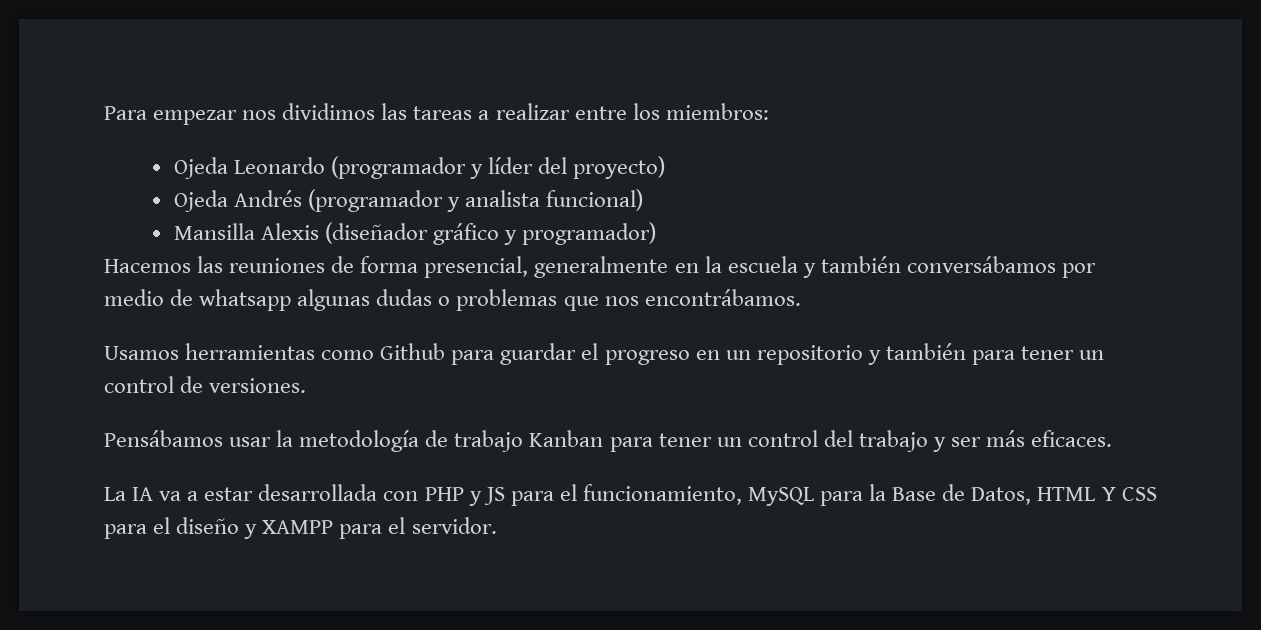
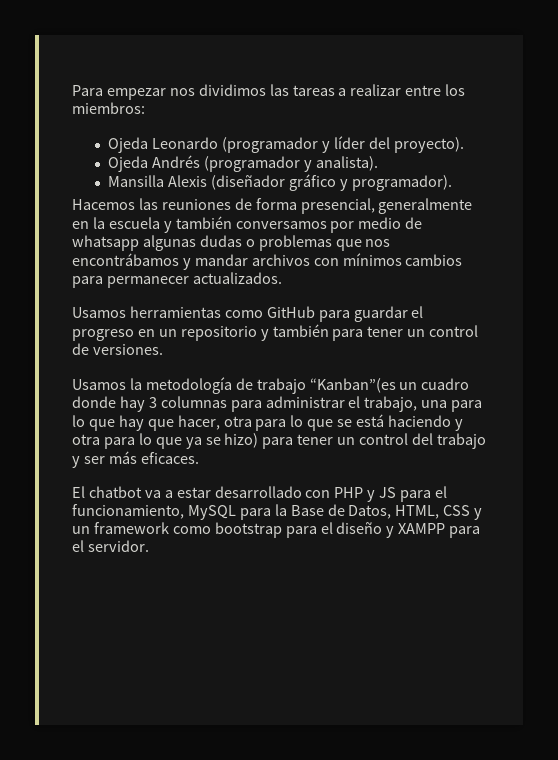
- Ojeda Leonardo (programador y líder del proyecto)
+ Ojeda Leonardo (programador y líder del proyecto).
- Ojeda Andrés (programador y analista funcional)
+ Ojeda Andrés (programador y analista).
- Mansilla Alexis (diseñador gráfico y programador)
+ Mansilla Alexis (diseñador gráfico y programador).
- Hacemos las reuniones de forma presencial, generalmente en la escuela y también conversábamos por medio de whatsapp algunas dudas o problemas que nos encontrábamos.
+ Hacemos las reuniones de forma presencial, generalmente en la escuela y también conversamos por medio de whatsapp algunas dudas o problemas que nos encontrábamos y mandar archivos con mínimos cambios para permanecer actualizados.
- Usamos herramientas como Github para guardar el progreso en un repositorio y también para tener un control de versiones.
+ Usamos herramientas como GitHub para guardar el progreso en un repositorio y también para tener un control de versiones.
- Pensábamos usar la metodología de trabajo Kanban para tener un control del trabajo y ser más eficaces.
+ Usamos la metodología de trabajo “Kanban”(es un cuadro donde hay 3 columnas para administrar el trabajo, una para lo que hay que hacer, otra para lo que se está haciendo y otra para lo que ya se hizo) para tener un control del trabajo y ser más eficaces.
- La IA va a estar desarrollada con PHP y JS para el funcionamiento, MySQL para la Base de Datos, HTML Y CSS para el diseño y XAMPP para el servidor.
+ El chatbot va a estar desarrollado con PHP y JS para el funcionamiento, MySQL para la Base de Datos, HTML, CSS y un framework como bootstrap para el diseño y XAMPP para el servidor.

